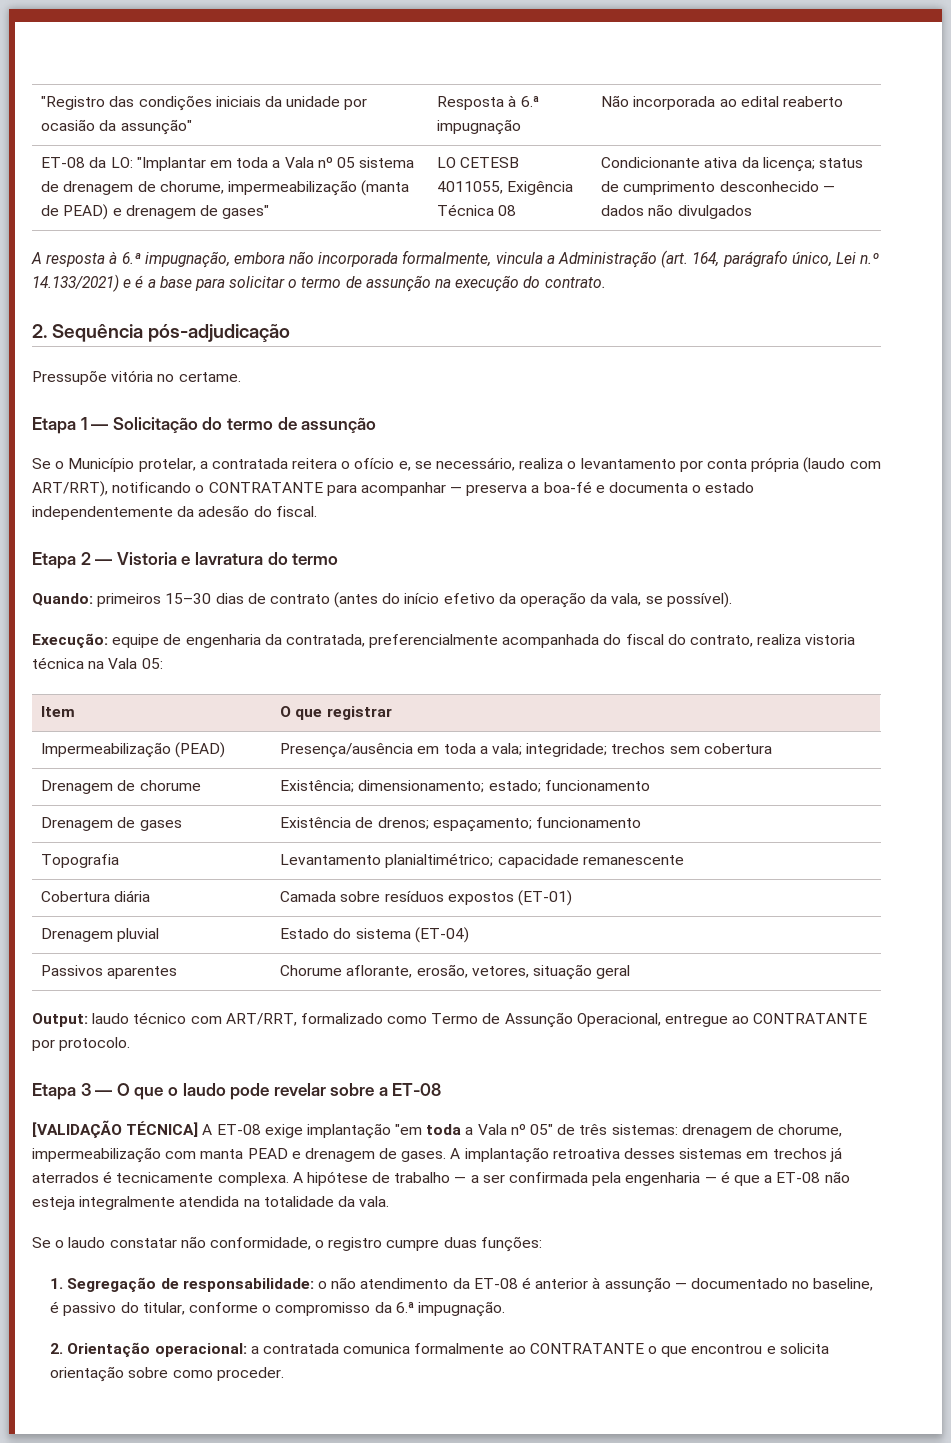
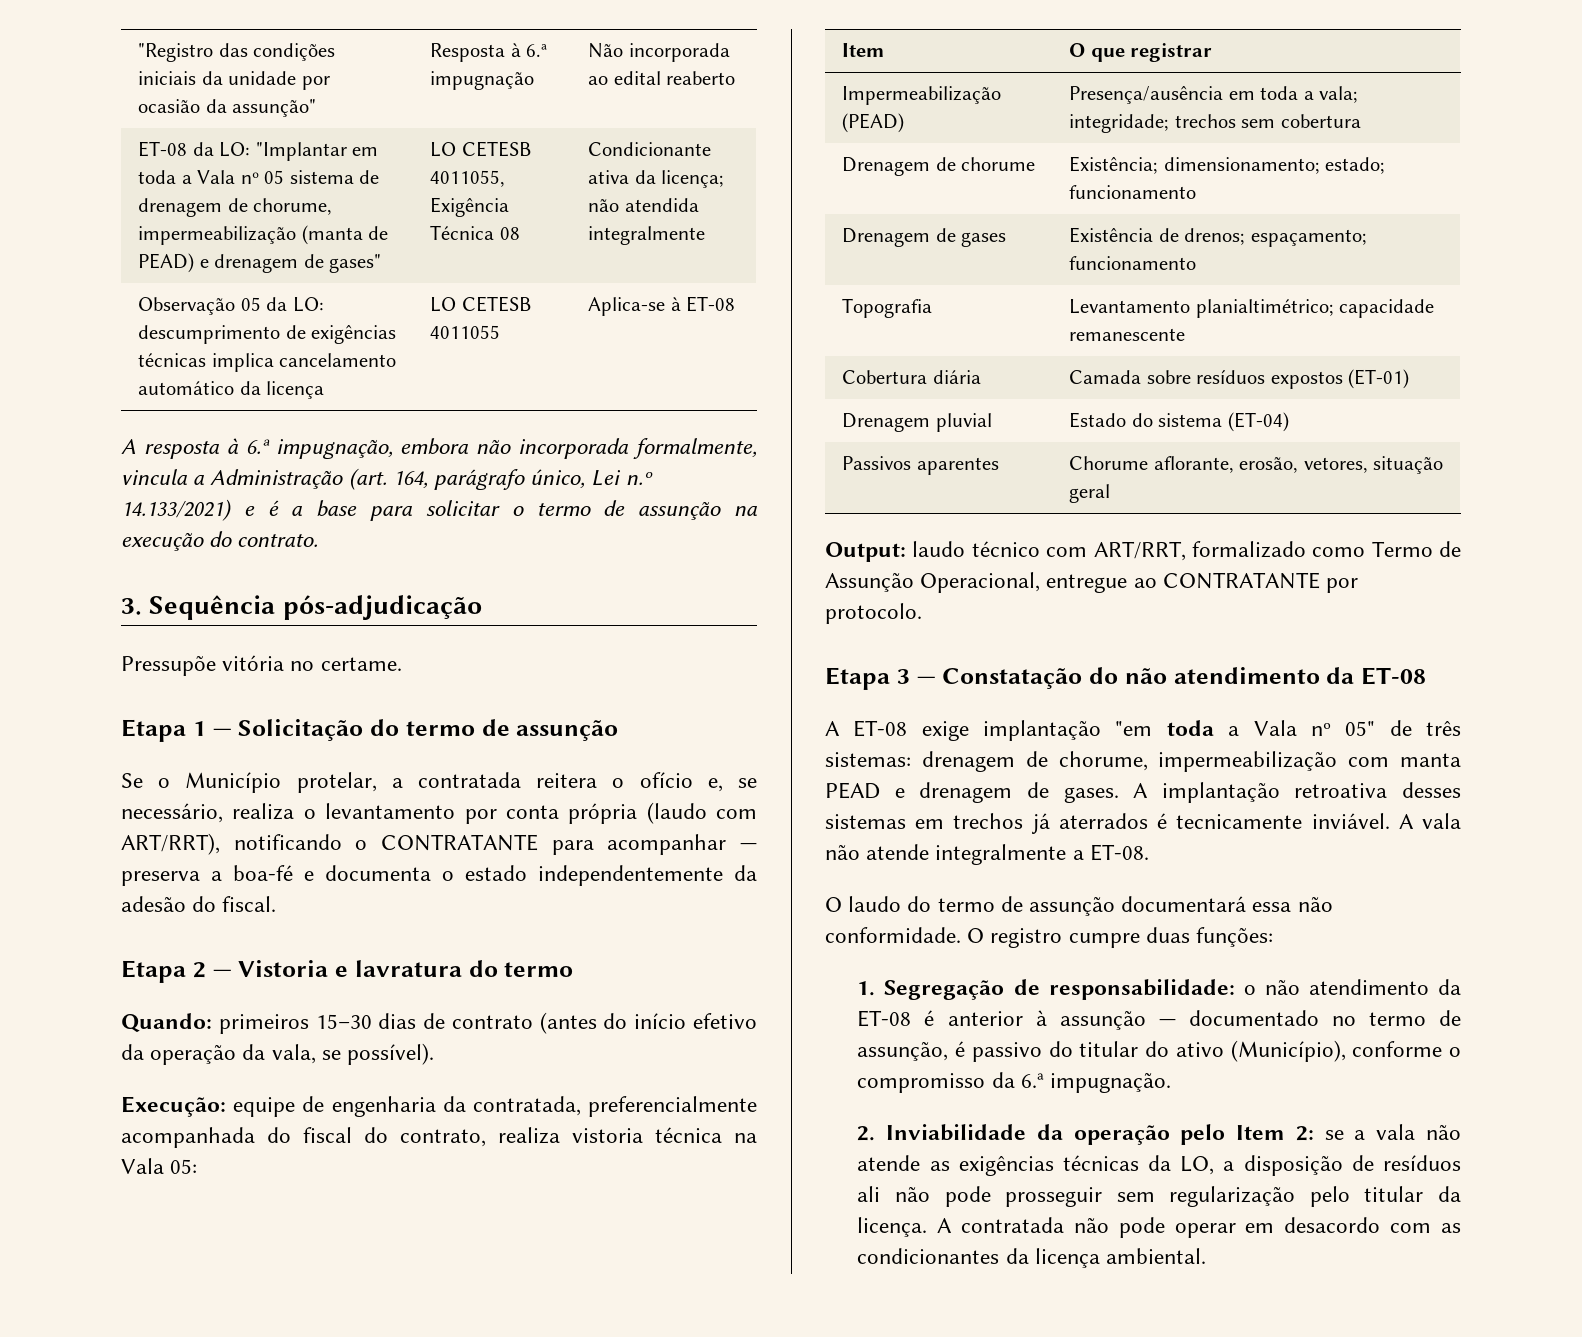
- Condicionante ativa da licença; status de cumprimento desconhecido — dados não divulgados
+ Condicionante ativa da licença; não atendida integralmente
+ Observação 05 da LO: descumprimento de exigências técnicas implica cancelamento automático da licença | LO CETESB 4011055 | Aplica-se à ET-08
- 2. Sequência pós-adjudicação
+ 3. Sequência pós-adjudicação
- Etapa 3 — O que o laudo pode revelar sobre a ET-08
- [VALIDAÇÃO TÉCNICA] A ET-08 exige implantação "em toda a Vala nº 05" de três sistemas: drenagem de chorume, impermeabilização com manta PEAD e drenagem de gases.
+ Etapa 3 — Constatação do não atendimento da ET-08
+ A ET-08 exige implantação "em toda a Vala nº 05" de três sistemas: drenagem de chorume, impermeabilização com manta PEAD e drenagem de gases.
- A implantação retroativa desses sistemas em trechos já aterrados é tecnicamente complexa. A hipótese de trabalho — a ser confirmada pela engenharia — é que a ET-08 não esteja integralmente atendida na totalidade da vala.
- Se o laudo constatar não conformidade, o registro cumpre duas funções:
+ A implantação retroativa desses sistemas em trechos já aterrados é tecnicamente inviável. A vala não atende integralmente a ET-08.
+ O laudo do termo de assunção documentará essa não conformidade. O registro cumpre duas funções:
- 1. Segregação de responsabilidade: o não atendimento da ET-08 é anterior à assunção — documentado no baseline, é passivo do titular, conforme o compromisso da 6.ª impugnação.
+ 1. Segregação de responsabilidade: o não atendimento da ET-08 é anterior à assunção — documentado no termo de assunção, é passivo do titular do ativo (Município), conforme o compromisso da 6.ª impugnação.
- 2. Orientação operacional: a contratada comunica formalmente ao CONTRATANTE o que encontrou e solicita orientação sobre como proceder.
+ 2. Inviabilidade da operação pelo Item 2: se a vala não atende as exigências técnicas da LO, a disposição de resíduos ali não pode prosseguir sem regularização pelo titular da licença. A contratada não pode operar em desacordo com as condicionantes da licença ambiental.

